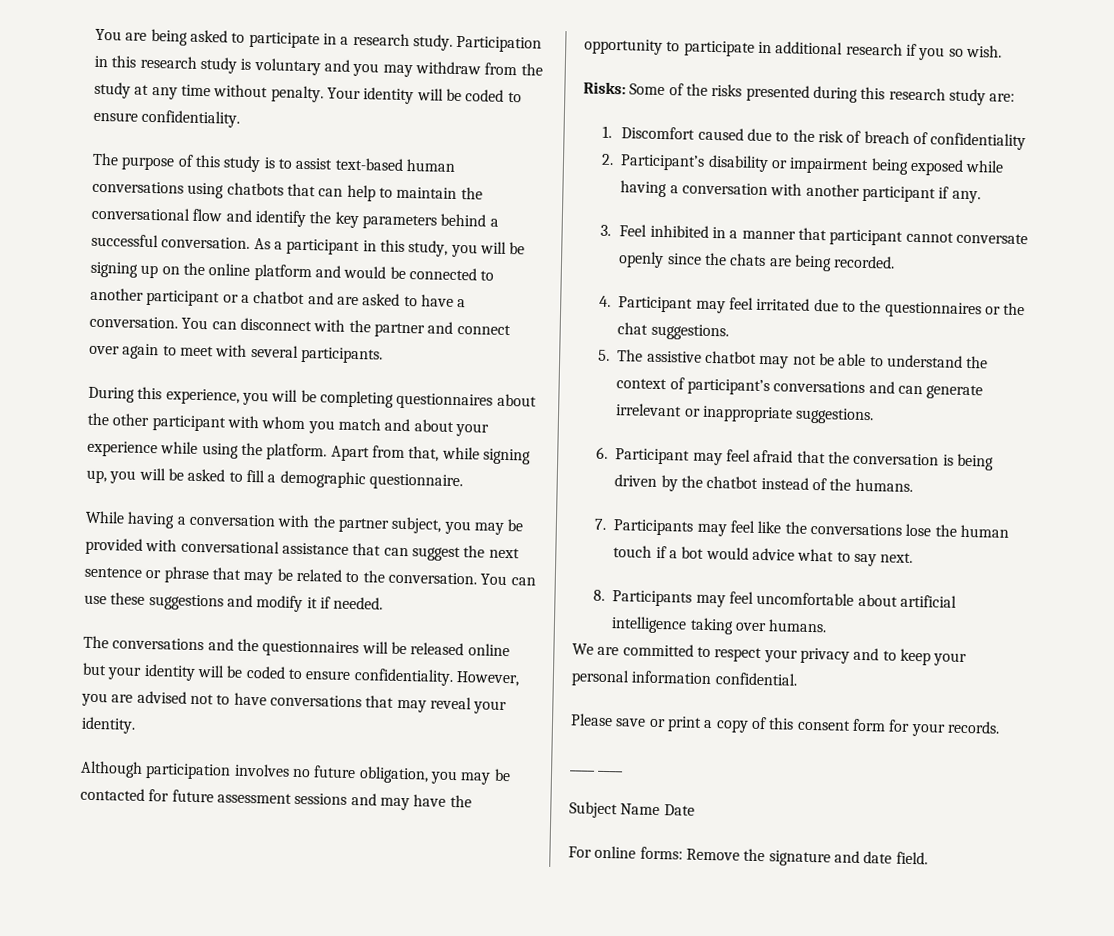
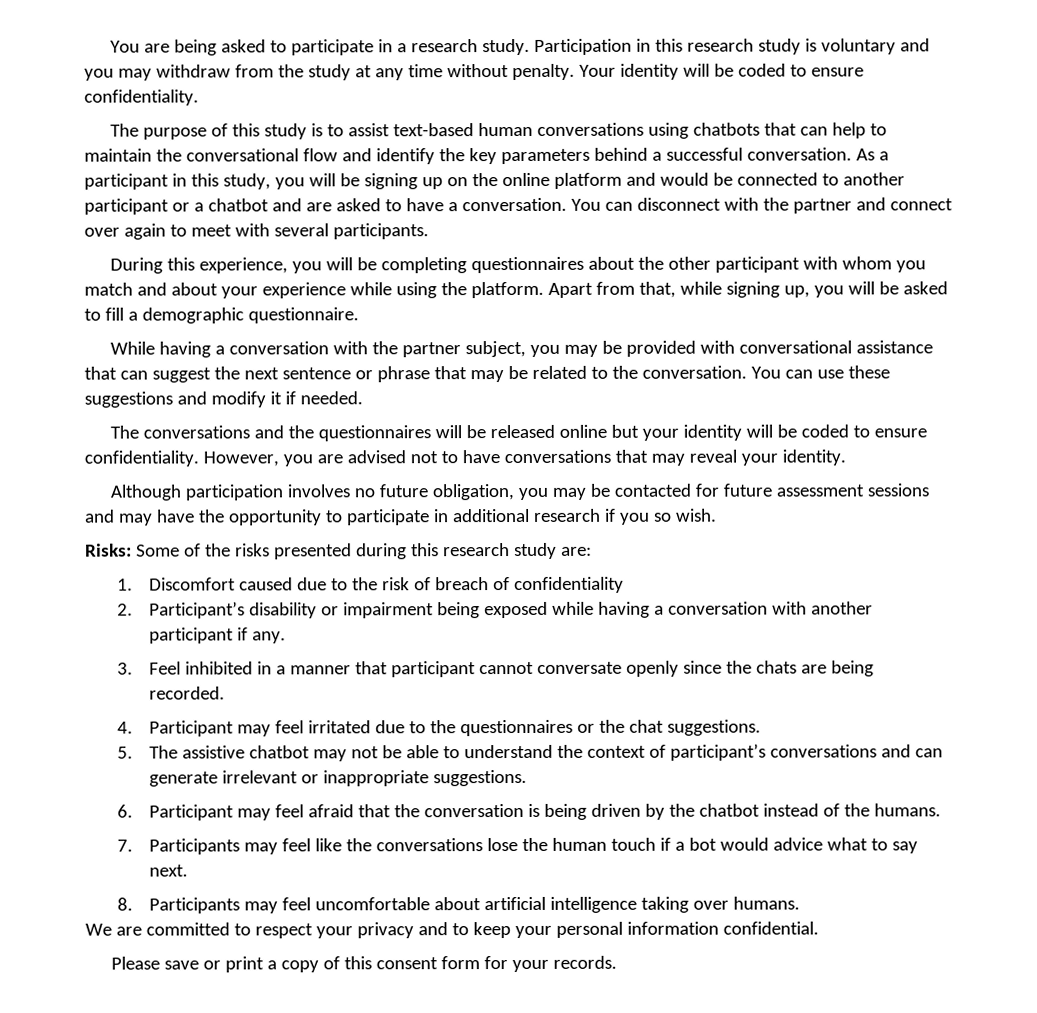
- ____ ____
- Subject Name Date
- For online forms: Remove the signature and date field.

